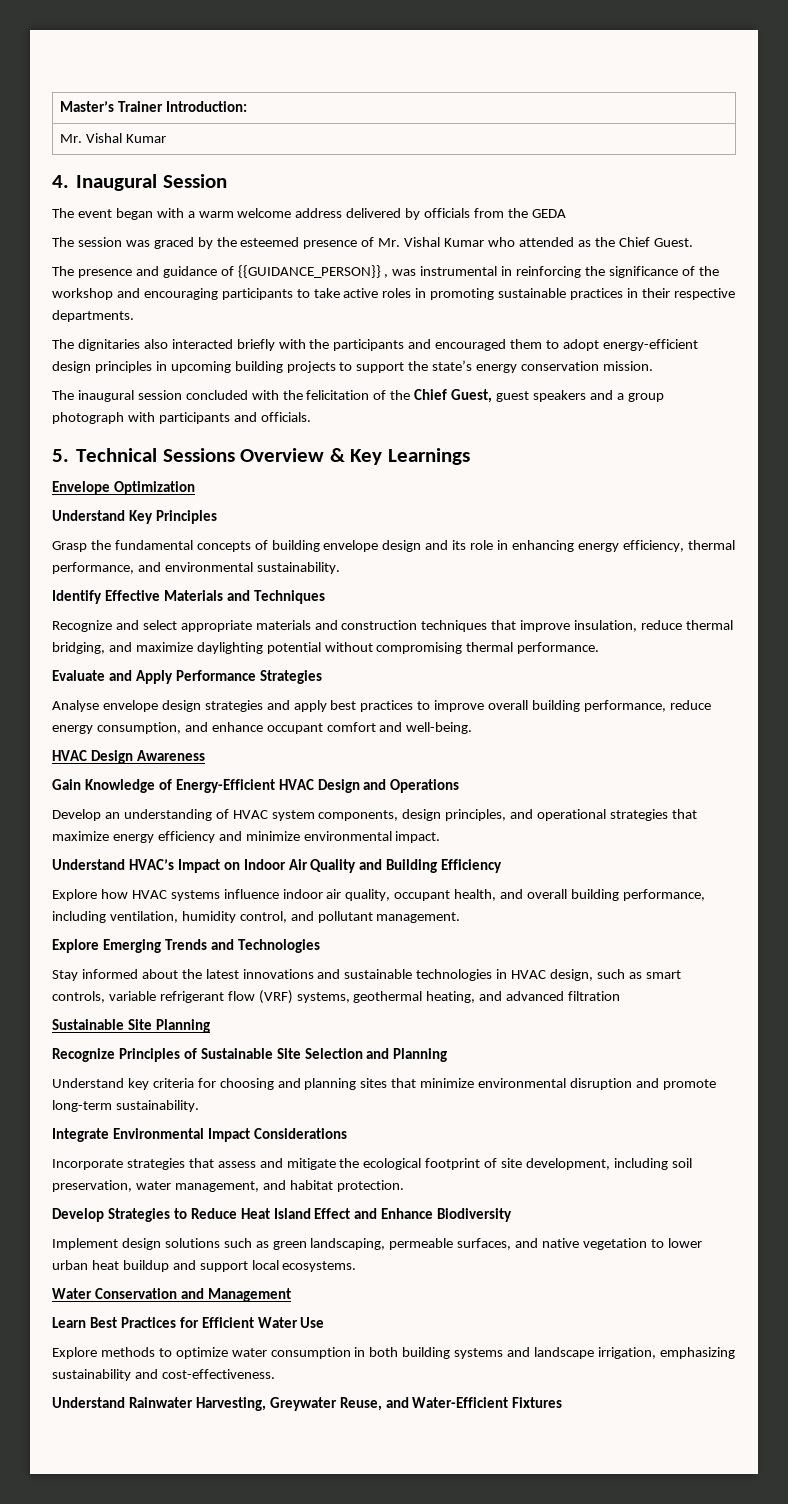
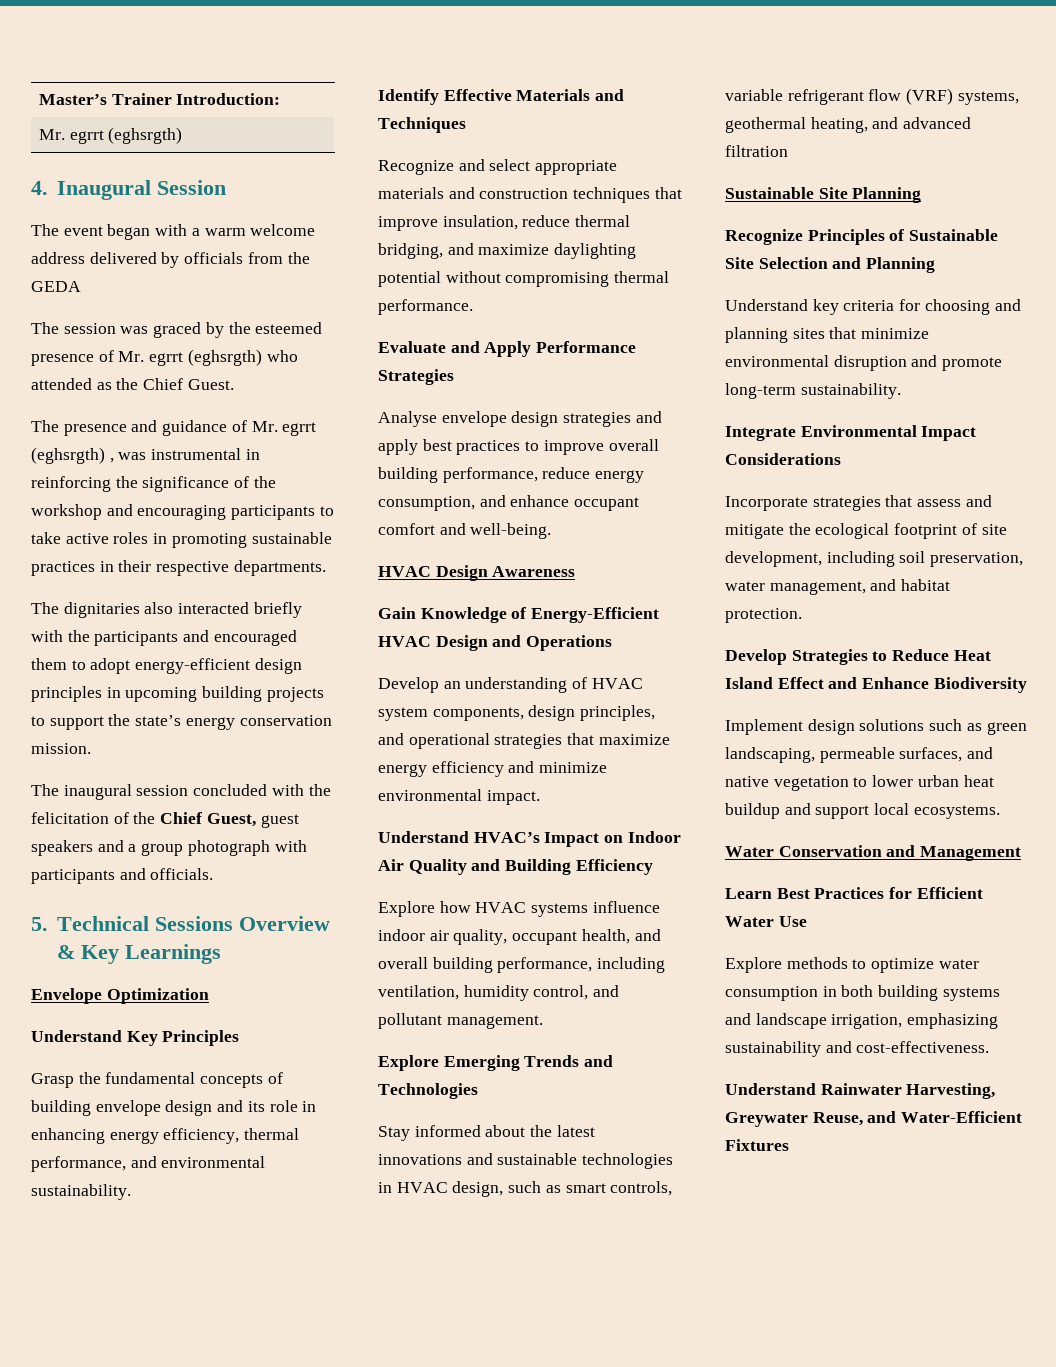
  Master’s Trainer Introduction:
- Mr. Vishal Kumar
+ Mr. egrrt (eghsrgth)
- The session was graced by the esteemed presence of Mr. Vishal Kumar who attended as the Chief Guest.
+ The session was graced by the esteemed presence of Mr. egrrt (eghsrgth) who attended as the Chief Guest.
- The presence and guidance of {{GUIDANCE_PERSON}} , was instrumental in reinforcing the significance of the workshop and encouraging participants to take active roles in promoting sustainable practices in their respective departments.
+ The presence and guidance of Mr. egrrt (eghsrgth) , was instrumental in reinforcing the significance of the workshop and encouraging participants to take active roles in promoting sustainable practices in their respective departments.

